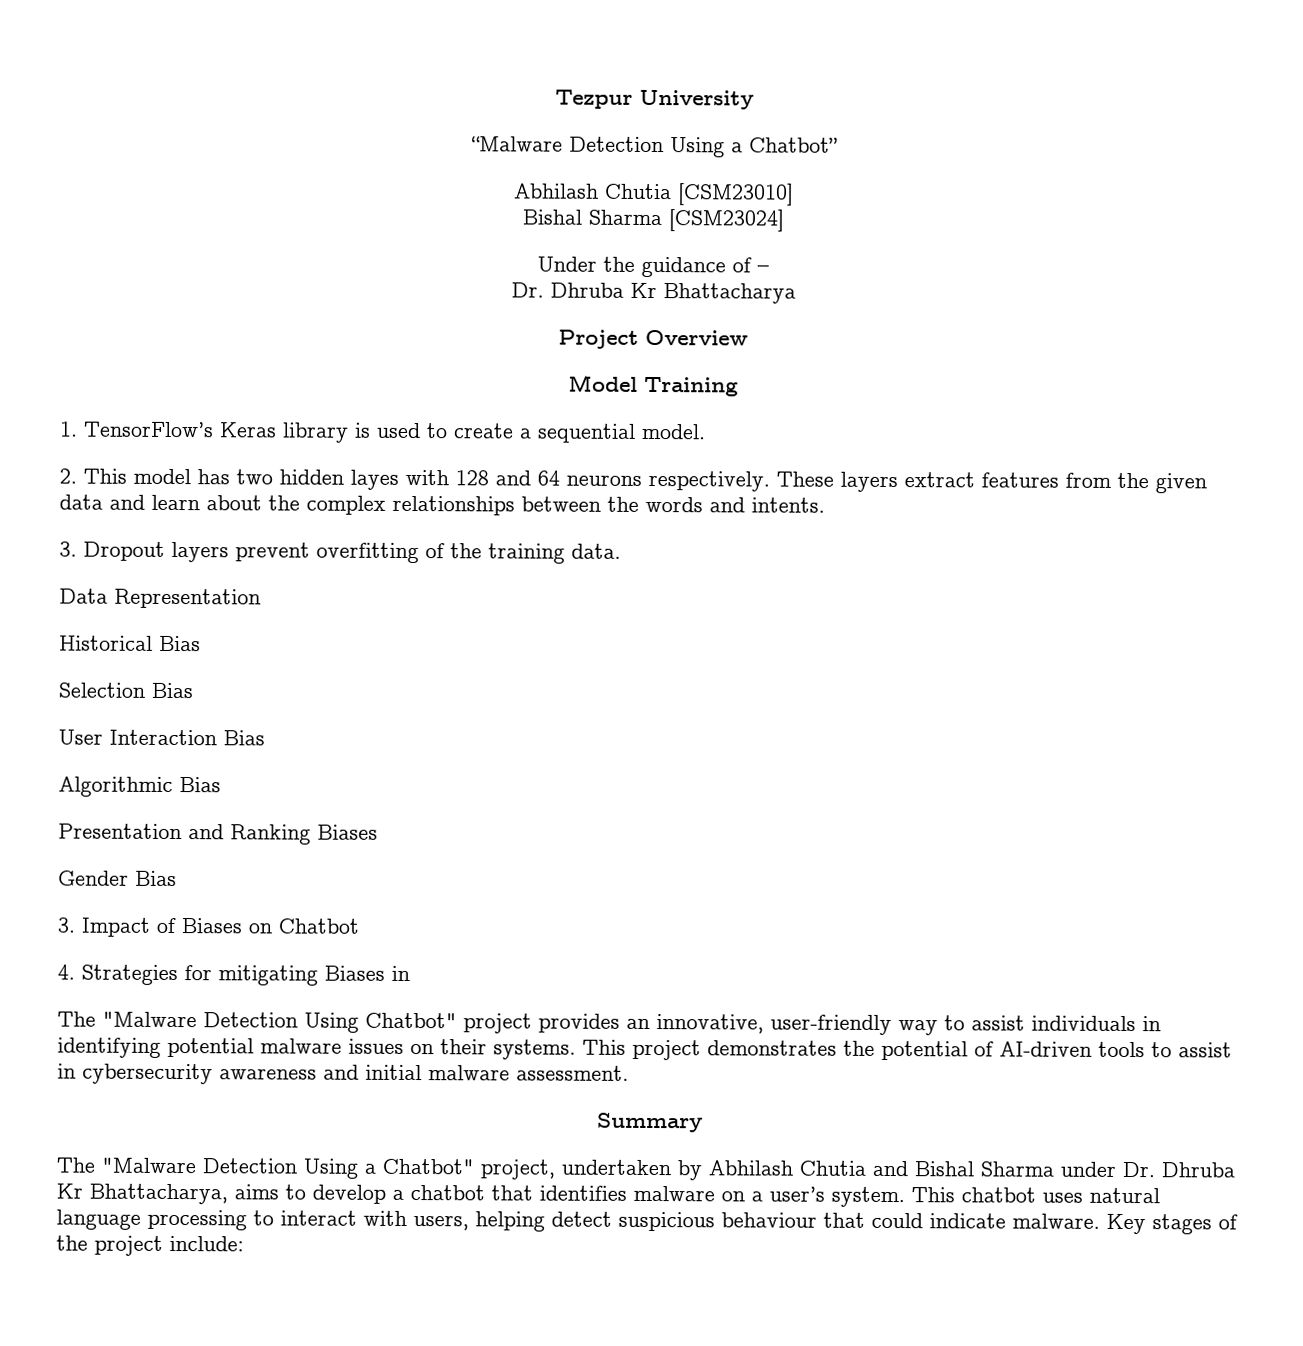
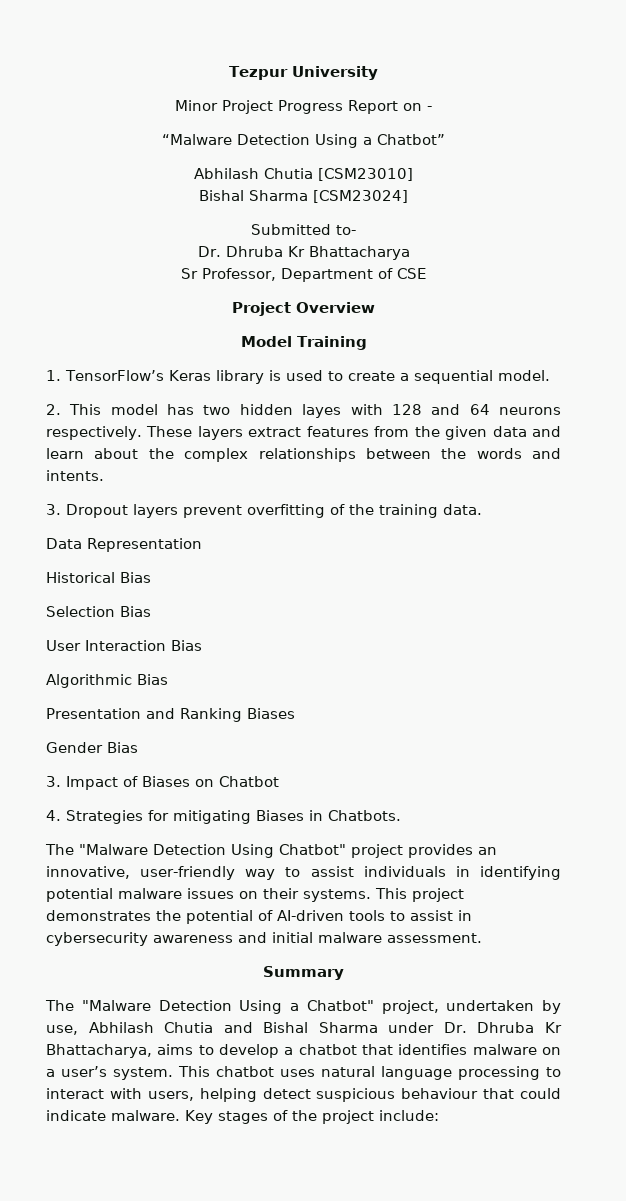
+ Minor Project Progress Report on -
- Under the guidance of –
+ Submitted to-
+ Sr Professor, Department of CSE
- 4. Strategies for mitigating Biases in
+ 4. Strategies for mitigating Biases in Chatbots.
- The "Malware Detection Using a Chatbot" project, undertaken by Abhilash Chutia and Bishal Sharma under Dr. Dhruba Kr Bhattacharya, aims to develop a chatbot that identifies malware on a user’s system.
+ The "Malware Detection Using a Chatbot" project, undertaken by use, Abhilash Chutia and Bishal Sharma under Dr. Dhruba Kr Bhattacharya, aims to develop a chatbot that identifies malware on a user’s system.

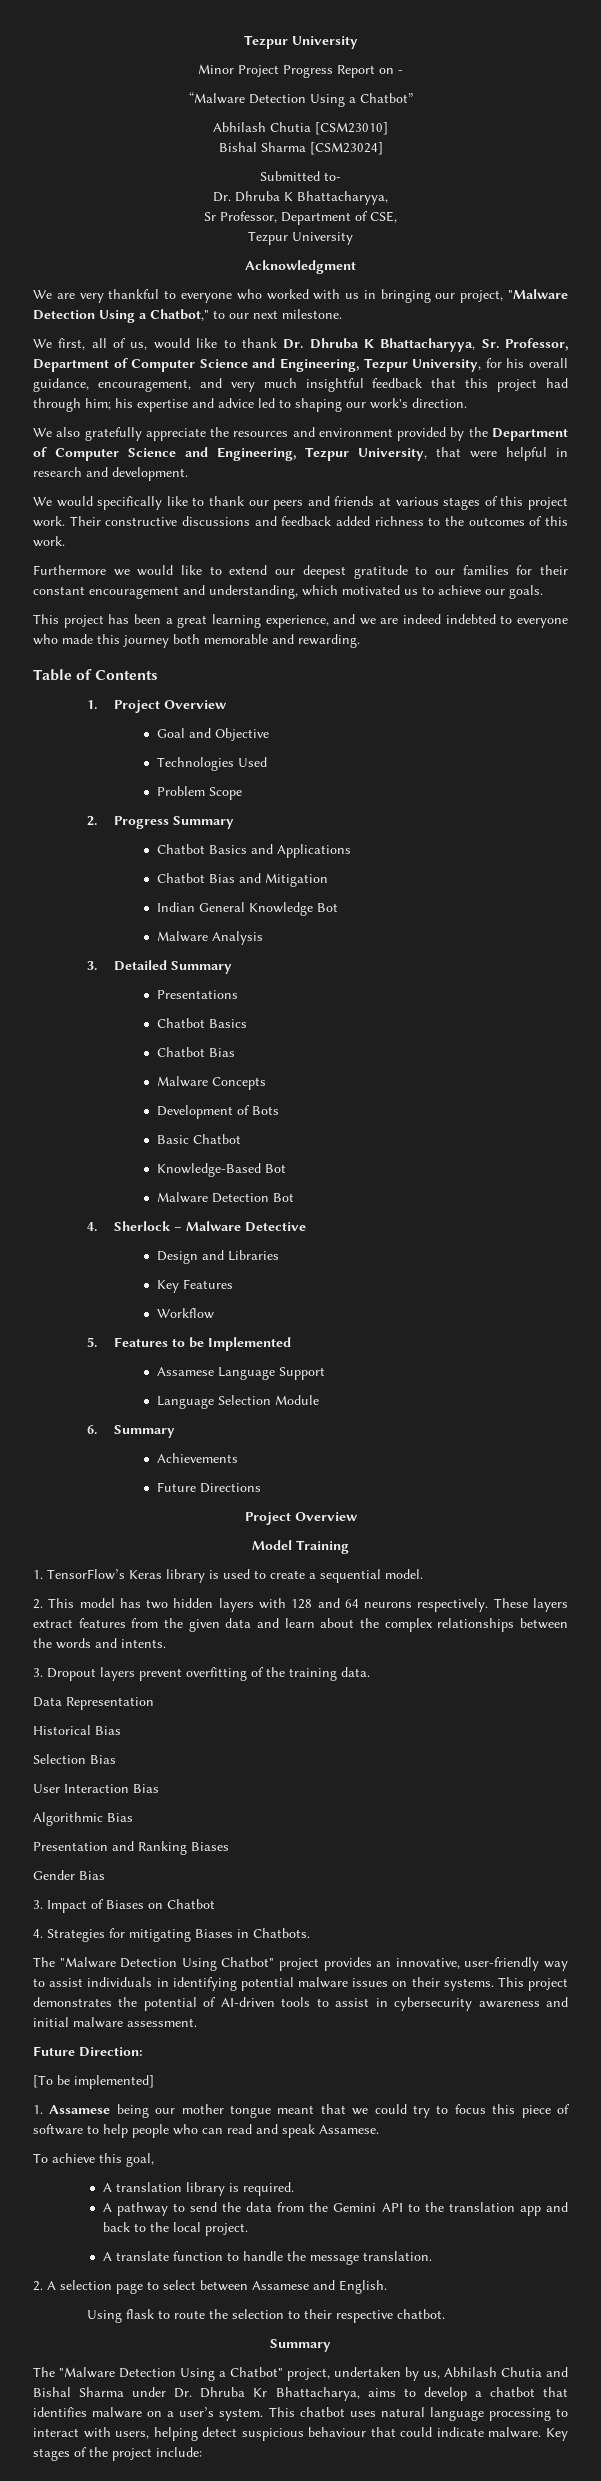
  Submitted to-
- Dr. Dhruba Kr Bhattacharya
+ Dr. Dhruba K Bhattacharyya,
- Sr Professor, Department of CSE
+ Sr Professor, Department of CSE,
+ Tezpur University
+ Acknowledgment
+ We are very thankful to everyone who worked with us in bringing our project, "Malware Detection Using a Chatbot," to our next milestone.
+ We first, all of us, would like to thank Dr. Dhruba K Bhattacharyya, Sr. Professor, Department of Computer Science and Engineering, Tezpur University, for his overall guidance, encouragement, and very much insightful feedback that this project had through him; his expertise and advice led to shaping our work's direction.
+ We also gratefully appreciate the resources and environment provided by the Department of Computer Science and Engineering, Tezpur University, that were helpful in research and development.
+ We would specifically like to thank our peers and friends at various stages of this project work. Their constructive discussions and feedback added richness to the outcomes of this work.
+ Furthermore we would like to extend our deepest gratitude to our families for their constant encouragement and understanding, which motivated us to achieve our goals.
+ This project has been a great learning experience, and we are indeed indebted to everyone who made this journey both memorable and rewarding.
+ Table of Contents
+ 1. Project Overview
+ Goal and Objective
+ Technologies Used
+ Problem Scope
+ 2. Progress Summary
+ Chatbot Basics and Applications
+ Chatbot Bias and Mitigation
+ Indian General Knowledge Bot
+ Malware Analysis
+ 3. Detailed Summary
+ Presentations
+ Chatbot Basics
+ Chatbot Bias
+ Malware Concepts
+ Development of Bots
+ Basic Chatbot
+ Knowledge-Based Bot
+ Malware Detection Bot
+ 4. Sherlock – Malware Detective
+ Design and Libraries
+ Key Features
+ Workflow
+ 5. Features to be Implemented
+ Assamese Language Support
+ Language Selection Module
+ 6. Summary
+ Achievements
+ Future Directions
- 2. This model has two hidden layes with 128 and 64 neurons respectively.
+ 2. This model has two hidden layers with 128 and 64 neurons respectively.
+ Future Direction:
+ [To be implemented]
+ 1. Assamese being our mother tongue meant that we could try to focus this piece of software to help people who can read and speak Assamese.
+ To achieve this goal,
+ A translation library is required.
+ A pathway to send the data from the Gemini API to the translation app and back to the local project.
+ A translate function to handle the message translation.
+ 2. A selection page to select between Assamese and English.
+ Using flask to route the selection to their respective chatbot.
- The "Malware Detection Using a Chatbot" project, undertaken by use, Abhilash Chutia and Bishal Sharma under Dr. Dhruba Kr Bhattacharya, aims to develop a chatbot that identifies malware on a user’s system.
+ The "Malware Detection Using a Chatbot" project, undertaken by us, Abhilash Chutia and Bishal Sharma under Dr. Dhruba Kr Bhattacharya, aims to develop a chatbot that identifies malware on a user’s system.

